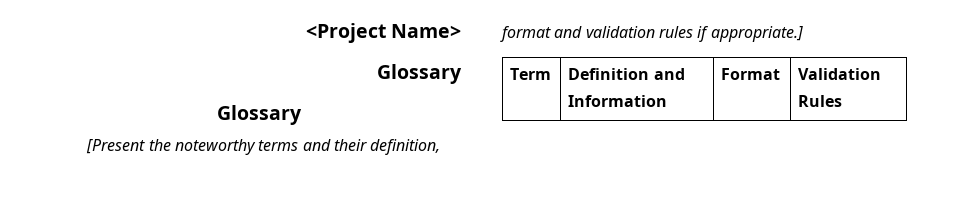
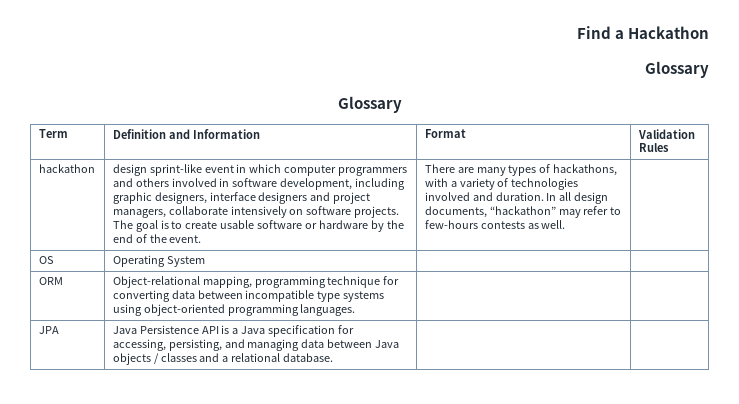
- <Project Name>
+ Find a Hackathon
- [Present the noteworthy terms and their definition, format and validation rules if appropriate.]
+ hackathon | design sprint-like event in which computer programmers and others involved in software development, including graphic designers, interface designers and project managers, collaborate intensively on software projects. The goal is to create usable software or hardware by the end of the event. | There are many types of hackathons, with a variety of technologies involved and duration. In all design documents, “hackathon” may refer to few-hours contests as well. |
+ OS | Operating System | |
+ ORM | Object-relational mapping, programming technique for converting data between incompatible type systems using object-oriented programming languages. | |
+ JPA | Java Persistence API is a Java specification for accessing, persisting, and managing data between Java objects / classes and a relational database. | |

